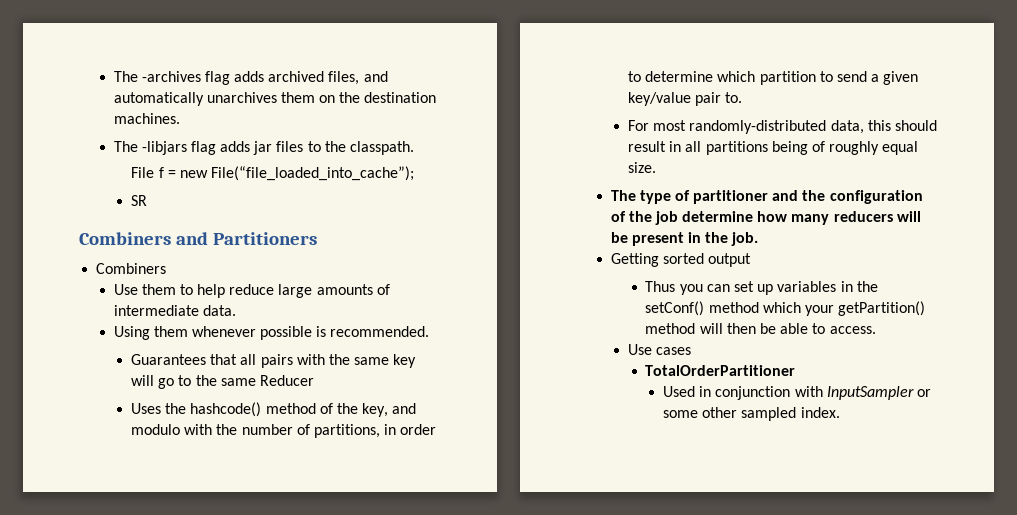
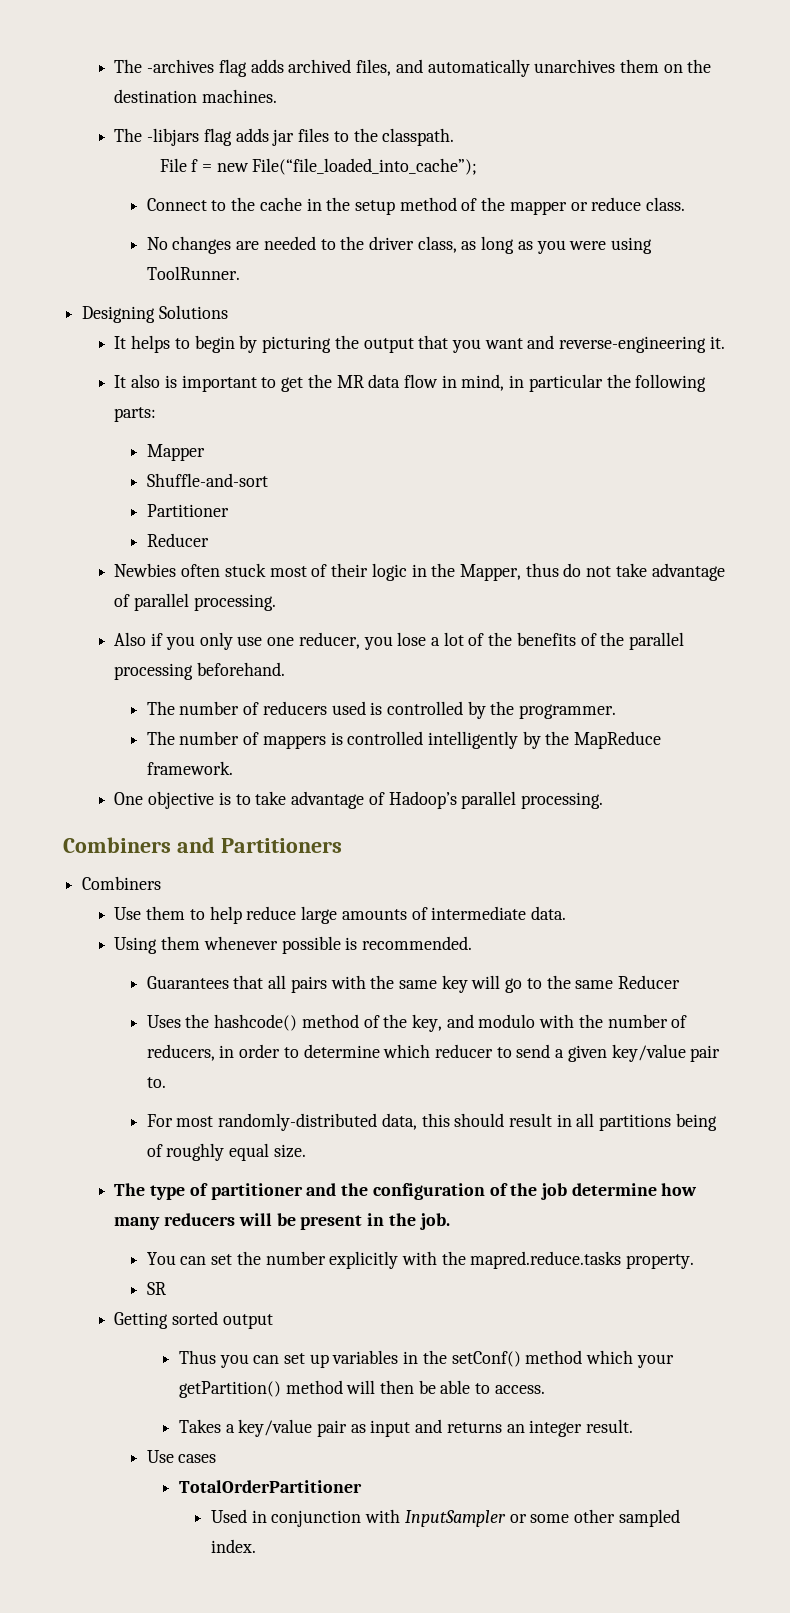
- SR
+ Connect to the cache in the setup method of the mapper or reduce class.
+ No changes are needed to the driver class, as long as you were using ToolRunner.
+ Designing Solutions
+ It helps to begin by picturing the output that you want and reverse-engineering it.
+ It also is important to get the MR data flow in mind, in particular the following parts:
+ Mapper
+ Shuffle-and-sort
+ Partitioner
+ Reducer
+ Newbies often stuck most of their logic in the Mapper, thus do not take advantage of parallel processing.
+ Also if you only use one reducer, you lose a lot of the benefits of the parallel processing beforehand.
+ The number of reducers used is controlled by the programmer.
+ The number of mappers is controlled intelligently by the MapReduce framework.
+ One objective is to take advantage of Hadoop’s parallel processing.
- Uses the hashcode() method of the key, and modulo with the number of partitions, in order to determine which partition to send a given key/value pair to.
+ Uses the hashcode() method of the key, and modulo with the number of reducers, in order to determine which reducer to send a given key/value pair to.
+ You can set the number explicitly with the mapred.reduce.tasks property.
+ SR
+ Takes a key/value pair as input and returns an integer result.

